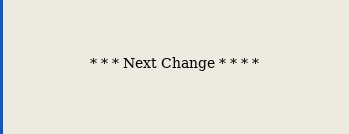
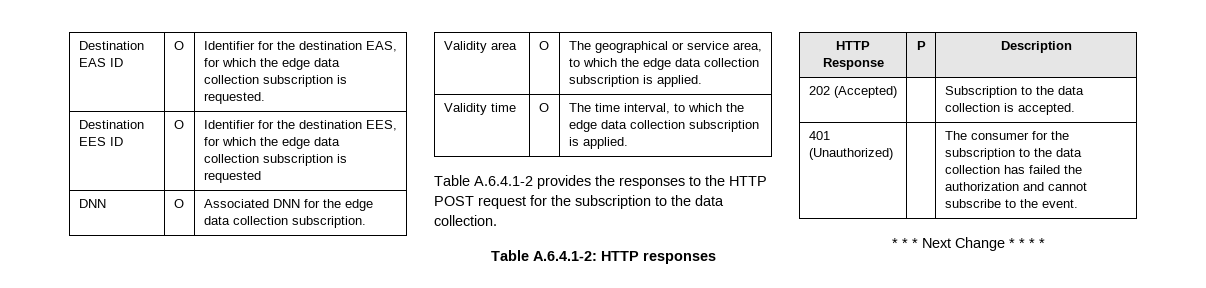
+ Destination EAS ID | O | Identifier for the destination EAS, for which the edge data collection subscription is requested.
+ Destination EES ID | O | Identifier for the destination EES, for which the edge data collection subscription is requested
+ DNN | O | Associated DNN for the edge data collection subscription.
+ Validity area | O | The geographical or service area, to which the edge data collection subscription is applied.
+ Validity time | O | The time interval, to which the edge data collection subscription is applied.
+ Table A.6.4.1-2 provides the responses to the HTTP POST request for the subscription to the data collection.
+ Table A.6.4.1-2: HTTP responses
+ HTTP Response | P | Description
+ 202 (Accepted) | | Subscription to the data collection is accepted.
+ 401 (Unauthorized) | | The consumer for the subscription to the data collection has failed the authorization and cannot subscribe to the event.

